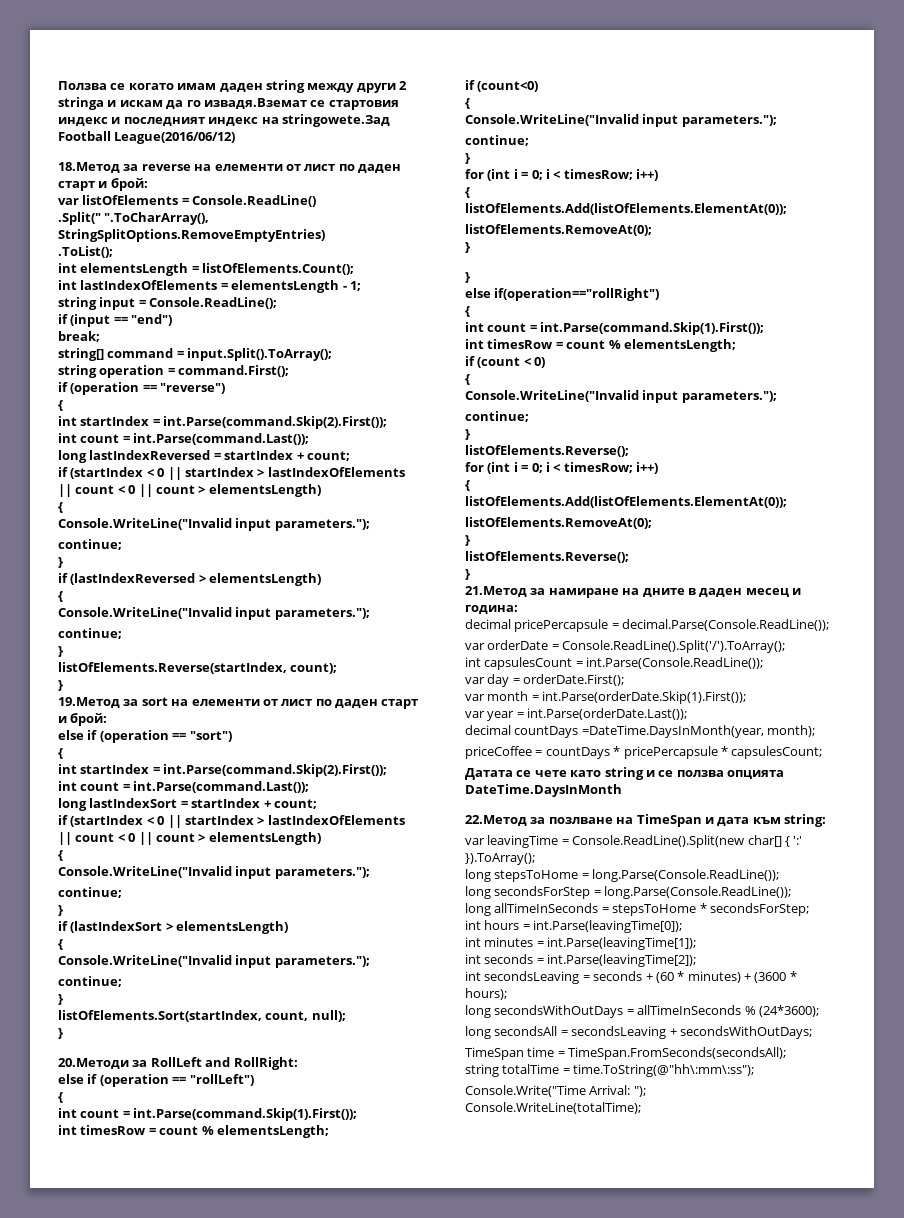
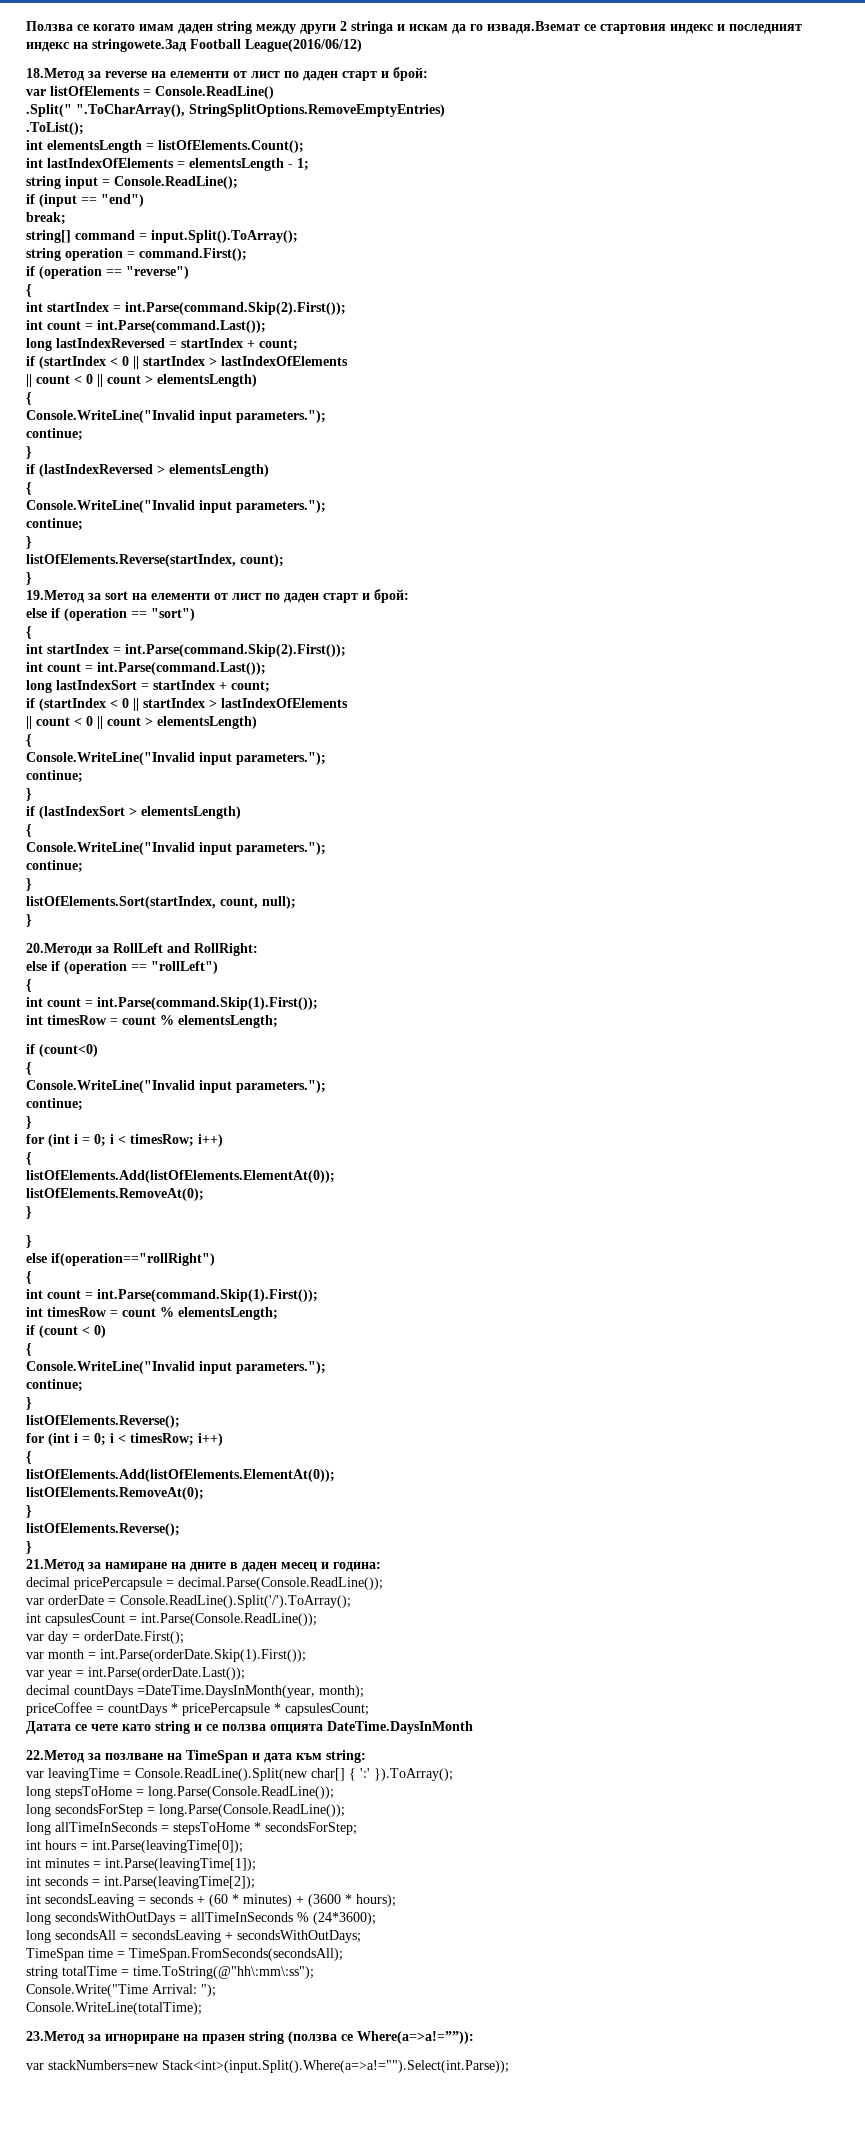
+ 23.Метод за игнориране на празен string (ползва се Where(a=>a!=””)):
+ var stackNumbers=new Stack<int>(input.Split().Where(a=>a!="").Select(int.Parse));

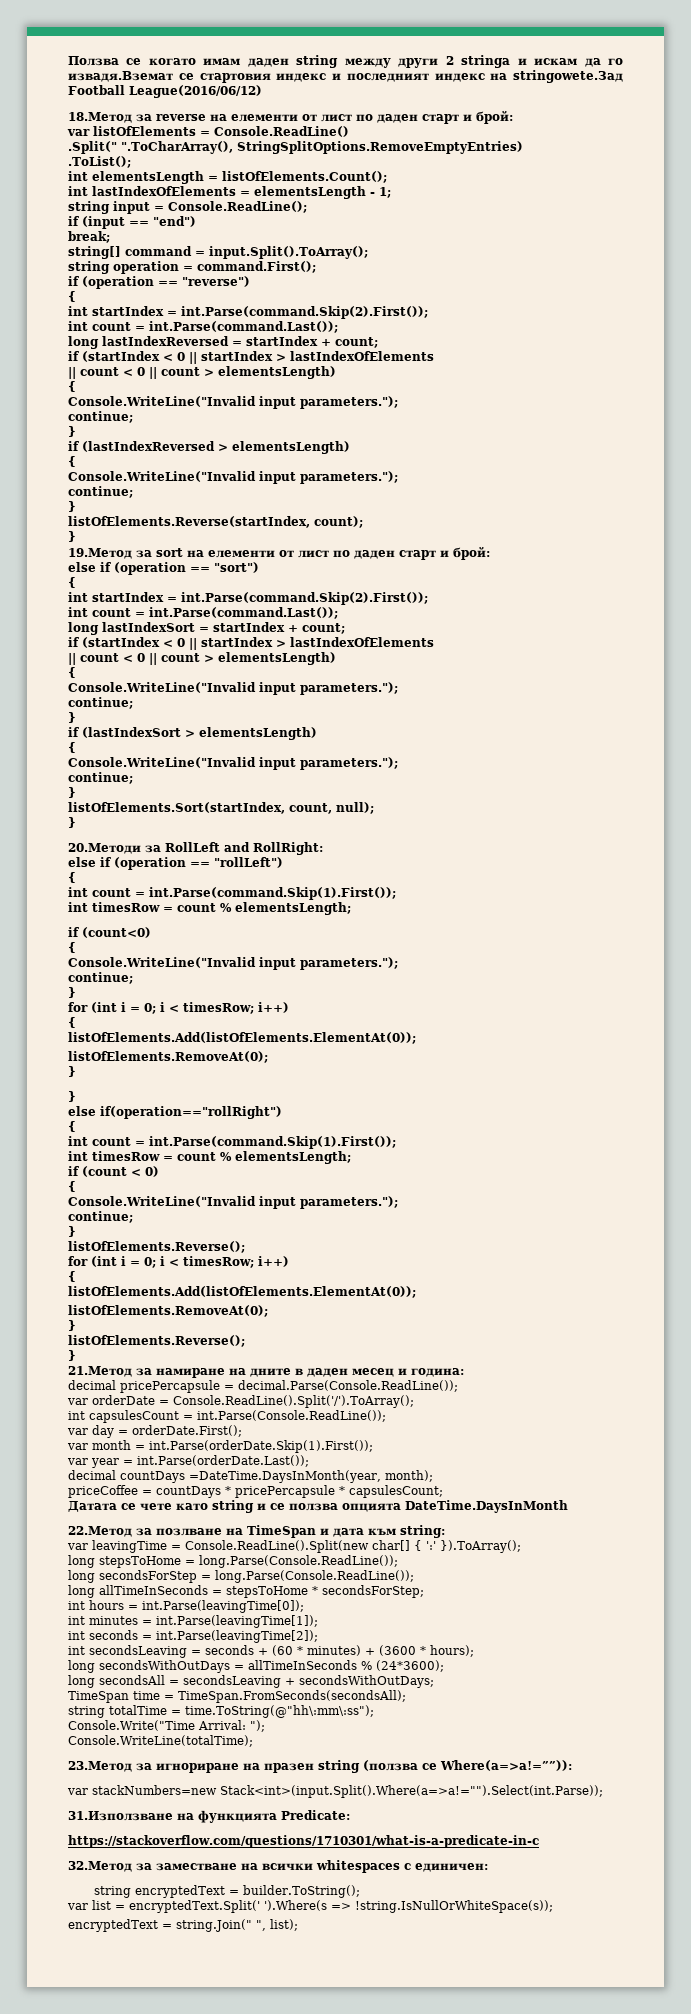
+ 31.Използване на функцията Predicate:
+ https://stackoverflow.com/questions/1710301/what-is-a-predicate-in-c
+ 32.Метод за заместване на всички whitespaces с единичен:
+ string encryptedText = builder.ToString();
+ var list = encryptedText.Split(' ').Where(s => !string.IsNullOrWhiteSpace(s));
+ encryptedText = string.Join(" ", list);

